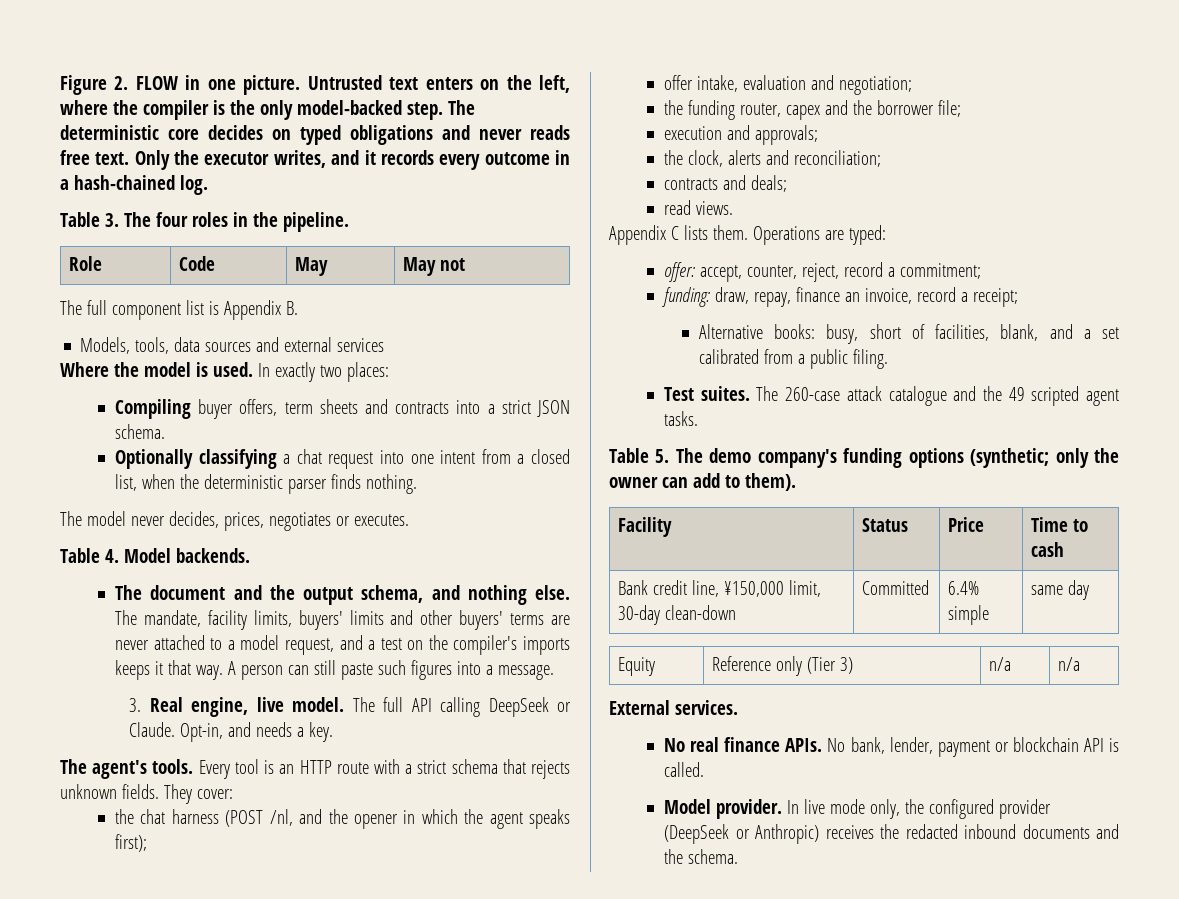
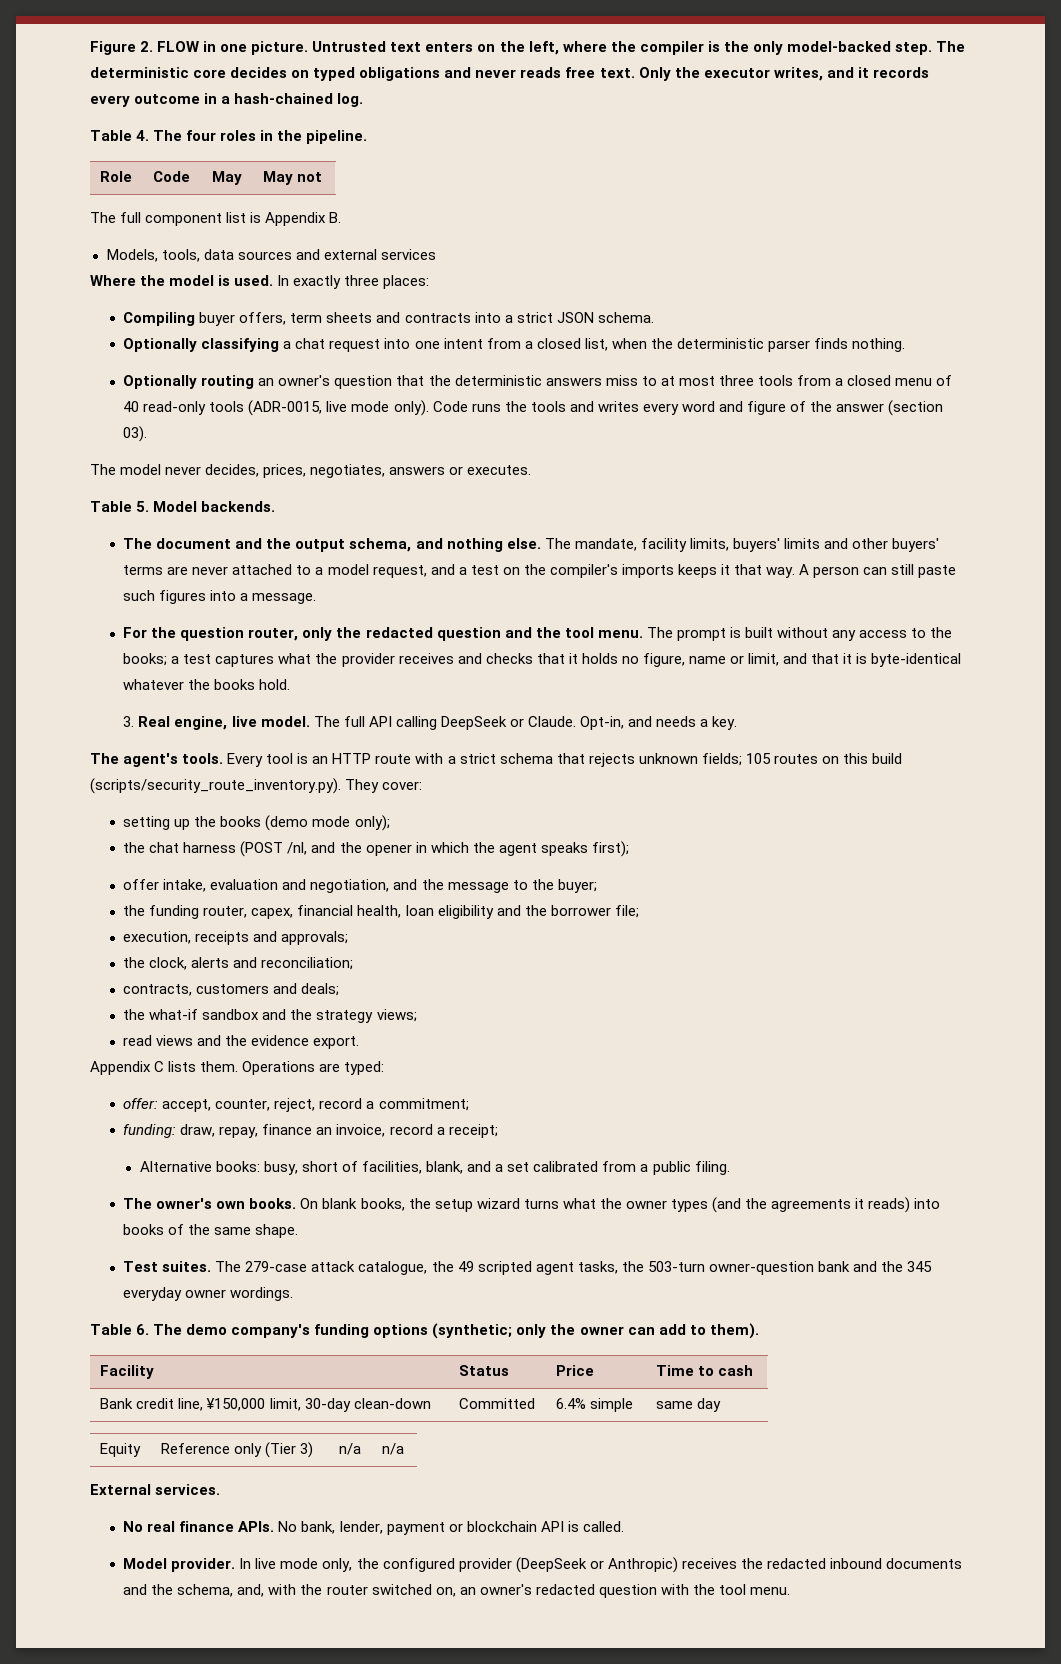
- Table 3. The four roles in the pipeline.
+ Table 4. The four roles in the pipeline.
- In exactly two places:
+ In exactly three places:
+ Optionally routing an owner's question that the deterministic answers miss to at most three tools from a closed menu of 40 read-only tools (ADR-0015, live mode only). Code runs the tools and writes every word and figure of the answer (section 03).
- The model never decides, prices, negotiates or executes.
+ The model never decides, prices, negotiates, answers or executes.
- Table 4. Model backends.
+ Table 5. Model backends.
+ For the question router, only the redacted question and the tool menu. The prompt is built without any access to the books; a test captures what the provider receives and checks that it holds no figure, name or limit, and that it is byte-identical whatever the books hold.
- Every tool is an HTTP route with a strict schema that rejects unknown fields. They cover:
+ Every tool is an HTTP route with a strict schema that rejects unknown fields; 105 routes on this build (scripts/security_route_inventory.py). They cover:
+ setting up the books (demo mode only);
- offer intake, evaluation and negotiation;
- the funding router, capex and the borrower file;
+ offer intake, evaluation and negotiation, and the message to the buyer;
+ the funding router, capex, financial health, loan eligibility and the borrower file;
- execution and approvals;
+ execution, receipts and approvals;
- contracts and deals;
+ contracts, customers and deals;
- read views.
+ the what-if sandbox and the strategy views;
+ read views and the evidence export.
- Test suites. The 260-case attack catalogue and the 49 scripted agent tasks.
- Table 5. The demo company's funding options (synthetic; only the owner can add to them).
+ The owner's own books. On blank books, the setup wizard turns what the owner types (and the agreements it reads) into books of the same shape.
+ Test suites. The 279-case attack catalogue, the 49 scripted agent tasks, the 503-turn owner-question bank and the 345 everyday owner wordings.
+ Table 6. The demo company's funding options (synthetic; only the owner can add to them).
- In live mode only, the configured provider (DeepSeek or Anthropic) receives the redacted inbound documents and the schema.
+ In live mode only, the configured provider (DeepSeek or Anthropic) receives the redacted inbound documents and the schema, and, with the router switched on, an owner's redacted question with the tool menu.

